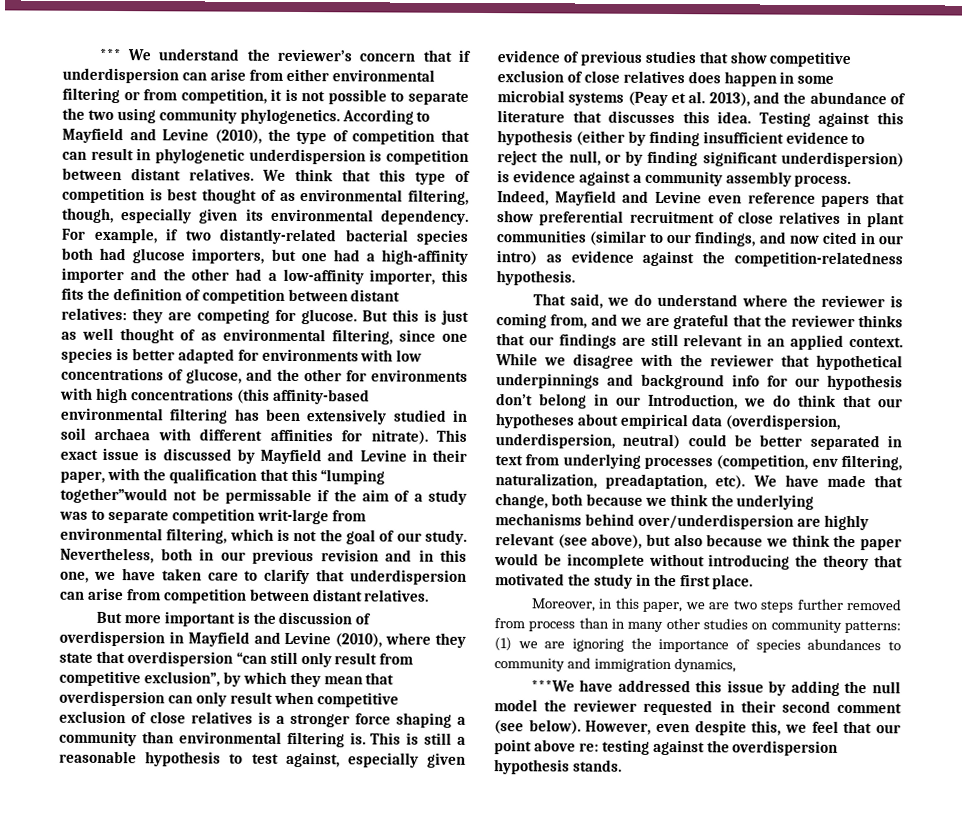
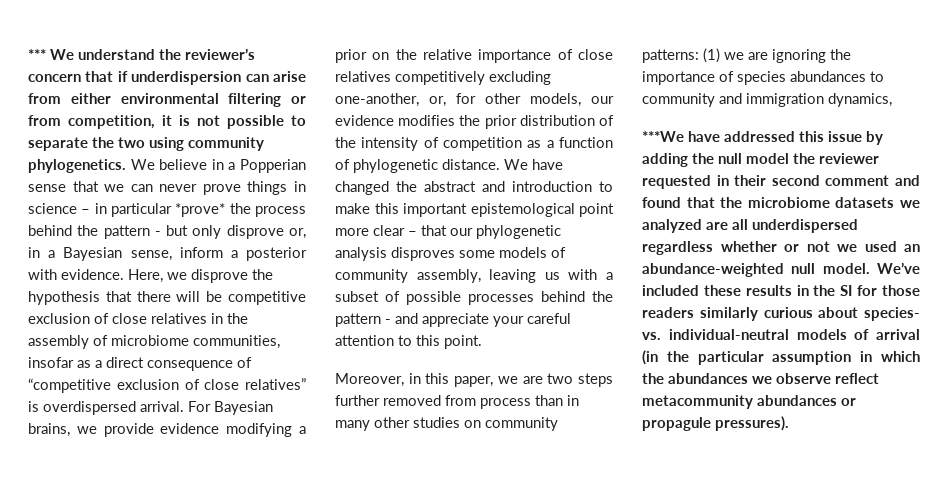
- According to Mayfield and Levine (2010), the type of competition that can result in phylogenetic underdispersion is competition between distant relatives. We think that this type of competition is best thought of as environmental filtering, though, especially given its environmental dependency. For example, if two distantly-related bacterial species both had glucose importers, but one had a high-affinity importer and the other had a low-affinity importer, this fits the definition of competition between distant relatives: they are competing for glucose. But this is just as well thought of as environmental filtering, since one species is better adapted for environments with low concentrations of glucose, and the other for environments with high concentrations (this affinity-based environmental filtering has been extensively studied in soil archaea with different affinities for nitrate). This exact issue is discussed by Mayfield and Levine in their paper, with the qualification that this “lumping together”would not be permissable if the aim of a study was to separate competition writ-large from environmental filtering, which is not the goal of our study. Nevertheless, both in our previous revision and in this one, we have taken care to clarify that underdispersion can arise from competition between distant relatives.
- But more important is the discussion of overdispersion in Mayfield and Levine (2010), where they state that overdispersion “can still only result from competitive exclusion”, by which they mean that overdispersion can only result when competitive exclusion of close relatives is a stronger force shaping a community than environmental filtering is. This is still a reasonable hypothesis to test against, especially given evidence of previous studies that show competitive exclusion of close relatives does happen in some microbial systems (Peay et al. 2013), and the abundance of literature that discusses this idea. Testing against this hypothesis (either by finding insufficient evidence to reject the null, or by finding significant underdispersion) is evidence against a community assembly process. Indeed, Mayfield and Levine even reference papers that show preferential recruitment of close relatives in plant communities (similar to our findings, and now cited in our intro) as evidence against the competition-relatedness hypothesis.
- That said, we do understand where the reviewer is coming from, and we are grateful that the reviewer thinks that our findings are still relevant in an applied context. While we disagree with the reviewer that hypothetical underpinnings and background info for our hypothesis don’t belong in our Introduction, we do think that our hypotheses about empirical data (overdispersion, underdispersion, neutral) could be better separated in text from underlying processes (competition, env filtering, naturalization, preadaptation, etc). We have made that change, both because we think the underlying mechanisms behind over/underdispersion are highly relevant (see above), but also because we think the paper would be incomplete without introducing the theory that motivated the study in the first place.
+ We believe in a Popperian sense that we can never prove things in science – in particular *prove* the process behind the pattern - but only disprove or, in a Bayesian sense, inform a posterior with evidence. Here, we disprove the hypothesis that there will be competitive exclusion of close relatives in the assembly of microbiome communities, insofar as a direct consequence of “competitive exclusion of close relatives” is overdispersed arrival. For Bayesian brains, we provide evidence modifying a prior on the relative importance of close relatives competitively excluding one-another, or, for other models, our evidence modifies the prior distribution of the intensity of competition as a function of phylogenetic distance. We have changed the abstract and introduction to make this important epistemological point more clear – that our phylogenetic analysis disproves some models of community assembly, leaving us with a subset of possible processes behind the pattern - and appreciate your careful attention to this point.
- ***We have addressed this issue by adding the null model the reviewer requested in their second comment (see below). However, even despite this, we feel that our point above re: testing against the overdispersion hypothesis stands.
+ ***We have addressed this issue by adding the null model the reviewer requested in their second comment and found that the microbiome datasets we analyzed are all underdispersed regardless whether or not we used an abundance-weighted null model. We’ve included these results in the SI for those readers similarly curious about species- vs. individual-neutral models of arrival (in the particular assumption in which the abundances we observe reflect metacommunity abundances or propagule pressures).

